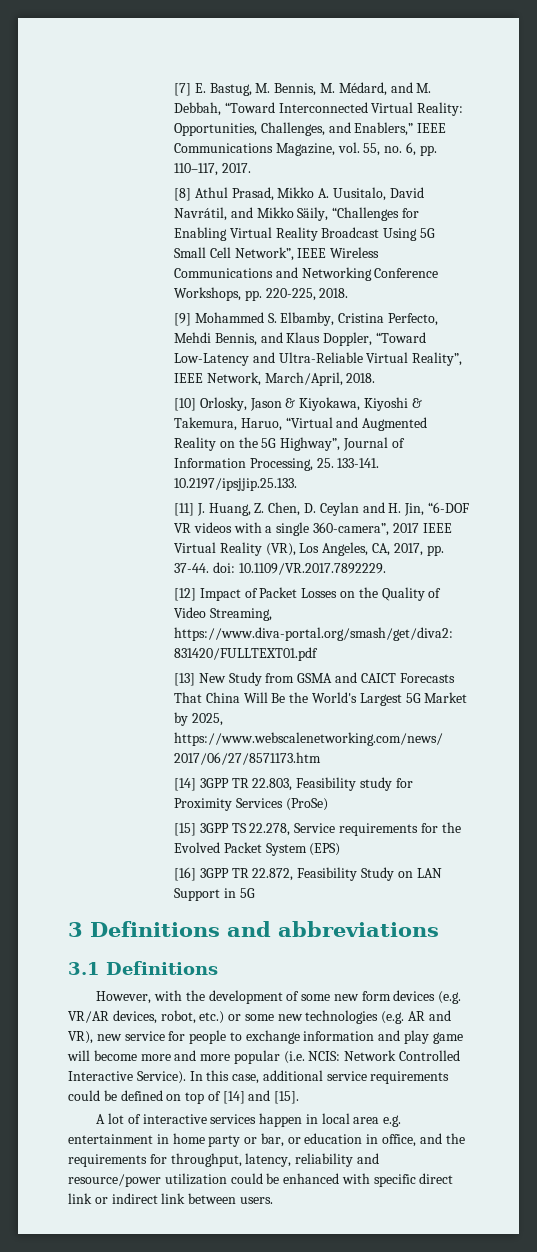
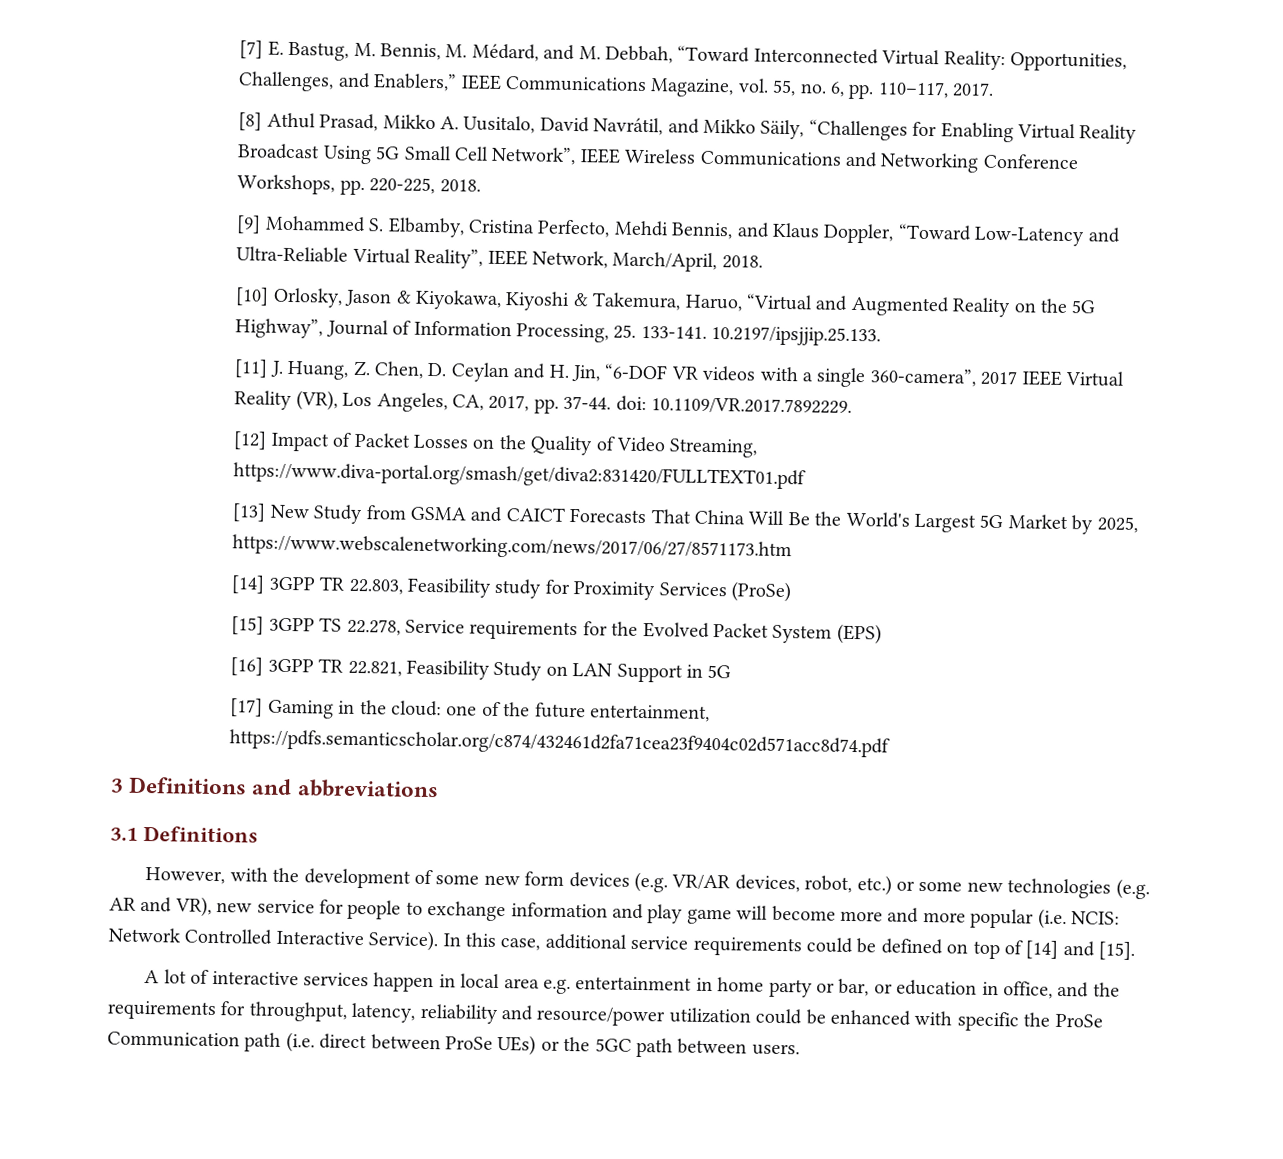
- [16] 3GPP TR 22.872, Feasibility Study on LAN Support in 5G
+ [16] 3GPP TR 22.821, Feasibility Study on LAN Support in 5G
+ [17] Gaming in the cloud: one of the future entertainment, https://pdfs.semanticscholar.org/c874/432461d2fa71cea23f9404c02d571acc8d74.pdf
- A lot of interactive services happen in local area e.g. entertainment in home party or bar, or education in office, and the requirements for throughput, latency, reliability and resource/power utilization could be enhanced with specific direct link or indirect link between users.
+ A lot of interactive services happen in local area e.g. entertainment in home party or bar, or education in office, and the requirements for throughput, latency, reliability and resource/power utilization could be enhanced with specific the ProSe Communication path (i.e. direct between ProSe UEs) or the 5GC path between users.

